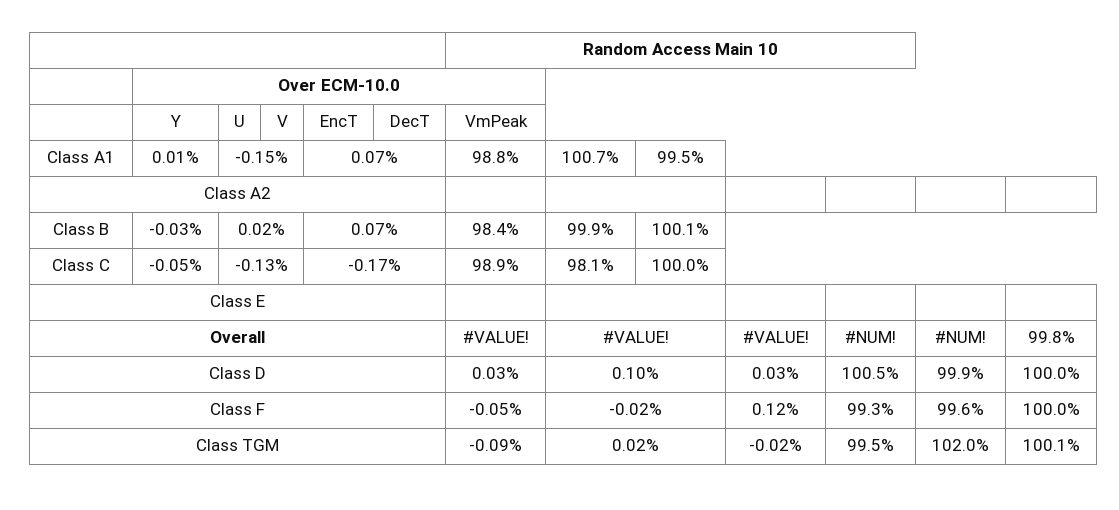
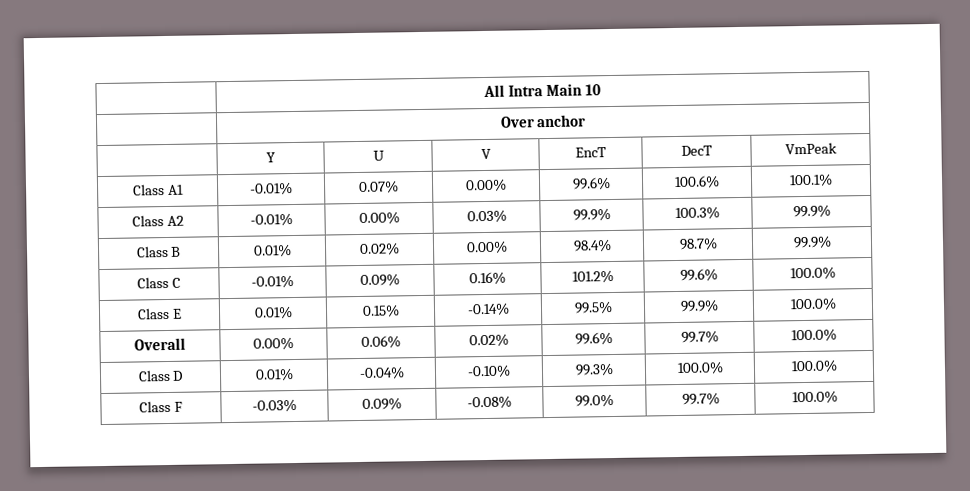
- | Random Access Main 10
+ | All Intra Main 10
- | Over ECM-10.0
+ | Over anchor
- Class A1 | 0.01% | -0.15% | 0.07% | 98.8% | 100.7% | 99.5%
- Class A2 | | | | | |
+ Class A1 | -0.01% | 0.07% | 0.00% | 99.6% | 100.6% | 100.1%
+ Class A2 | -0.01% | 0.00% | 0.03% | 99.9% | 100.3% | 99.9%
- Class B | -0.03% | 0.02% | 0.07% | 98.4% | 99.9% | 100.1%
+ Class B | 0.01% | 0.02% | 0.00% | 98.4% | 98.7% | 99.9%
- Class C | -0.05% | -0.13% | -0.17% | 98.9% | 98.1% | 100.0%
- Class E | | | | | |
- Overall | #VALUE! | #VALUE! | #VALUE! | #NUM! | #NUM! | 99.8%
- Class D | 0.03% | 0.10% | 0.03% | 100.5% | 99.9% | 100.0%
- Class F | -0.05% | -0.02% | 0.12% | 99.3% | 99.6% | 100.0%
- Class TGM | -0.09% | 0.02% | -0.02% | 99.5% | 102.0% | 100.1%
+ Class C | -0.01% | 0.09% | 0.16% | 101.2% | 99.6% | 100.0%
+ Class E | 0.01% | 0.15% | -0.14% | 99.5% | 99.9% | 100.0%
+ Overall | 0.00% | 0.06% | 0.02% | 99.6% | 99.7% | 100.0%
+ Class D | 0.01% | -0.04% | -0.10% | 99.3% | 100.0% | 100.0%
+ Class F | -0.03% | 0.09% | -0.08% | 99.0% | 99.7% | 100.0%

